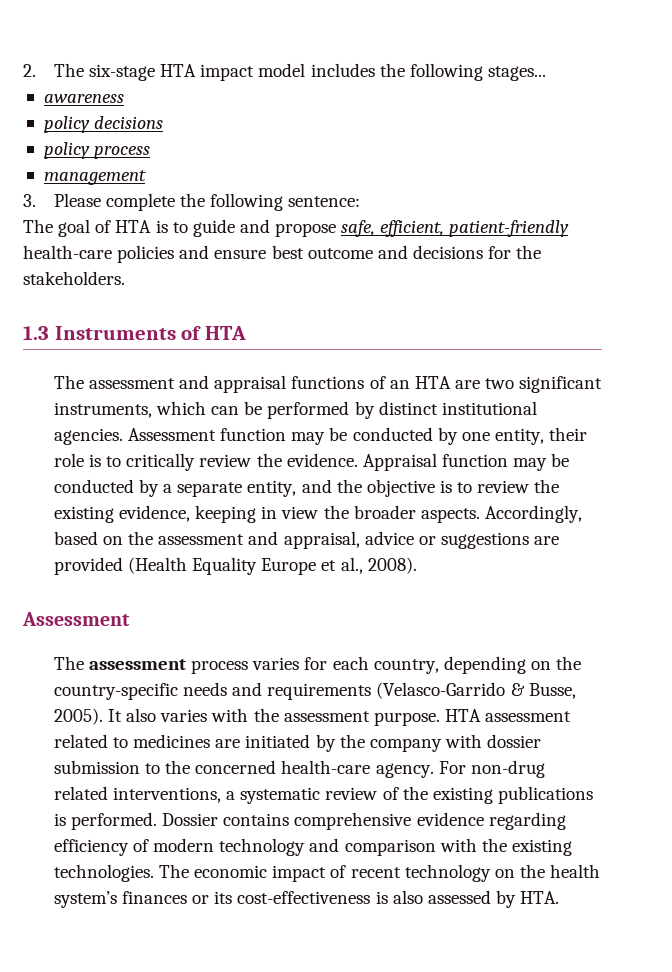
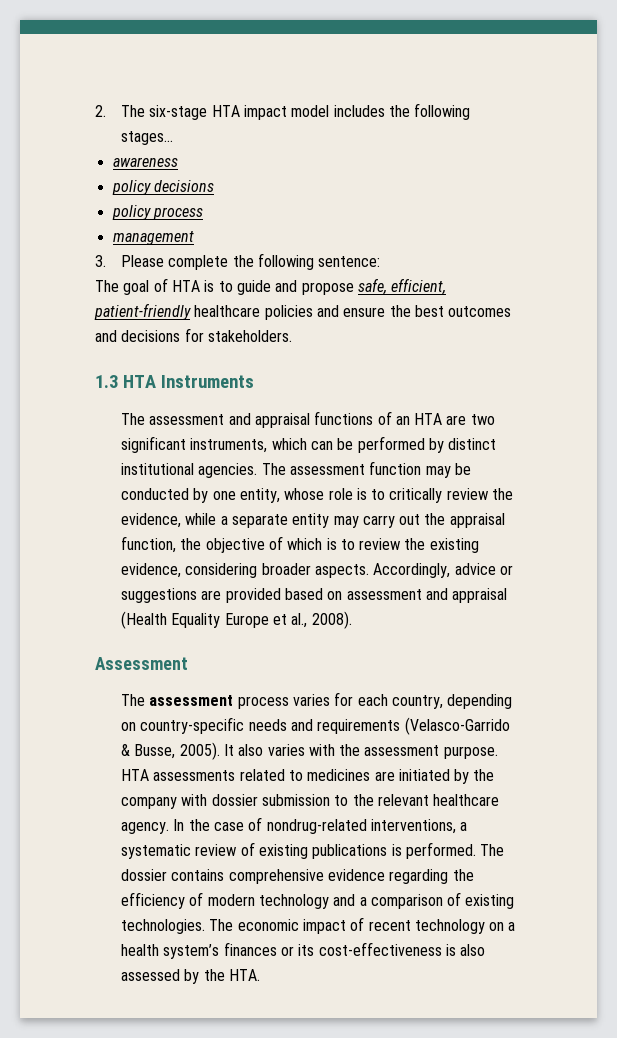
- The goal of HTA is to guide and propose safe, efficient, patient-friendly health-care policies and ensure best outcome and decisions for the stakeholders.
+ The goal of HTA is to guide and propose safe, efficient, patient-friendly healthcare policies and ensure the best outcomes and decisions for stakeholders.
- 1.3 Instruments of HTA
+ 1.3 HTA Instruments
- Assessment function may be conducted by one entity, their role is to critically review the evidence. Appraisal function may be conducted by a separate entity, and the objective is to review the existing evidence, keeping in view the broader aspects. Accordingly, based on the assessment and appraisal, advice or suggestions are provided (Health Equality Europe et al., 2008).
+ The assessment function may be conducted by one entity, whose role is to critically review the evidence, while a separate entity may carry out the appraisal function, the objective of which is to review the existing evidence, considering broader aspects. Accordingly, advice or suggestions are provided based on assessment and appraisal (Health Equality Europe et al., 2008).
- The assessment process varies for each country, depending on the country-specific needs and requirements (Velasco-Garrido & Busse, 2005).
+ The assessment process varies for each country, depending on country-specific needs and requirements (Velasco-Garrido & Busse, 2005).
- HTA assessment related to medicines are initiated by the company with dossier submission to the concerned health-care agency. For non-drug related interventions, a systematic review of the existing publications is performed.
+ HTA assessments related to medicines are initiated by the company with dossier submission to the relevant healthcare agency. In the case of nondrug-related interventions, a systematic review of existing publications is performed.
- Dossier contains comprehensive evidence regarding efficiency of modern technology and comparison with the existing technologies.
+ The dossier contains comprehensive evidence regarding the efficiency of modern technology and a comparison of existing technologies.
- The economic impact of recent technology on the health system’s finances or its cost-effectiveness is also assessed by HTA.
+ The economic impact of recent technology on a health system’s finances or its cost-effectiveness is also assessed by the HTA.

